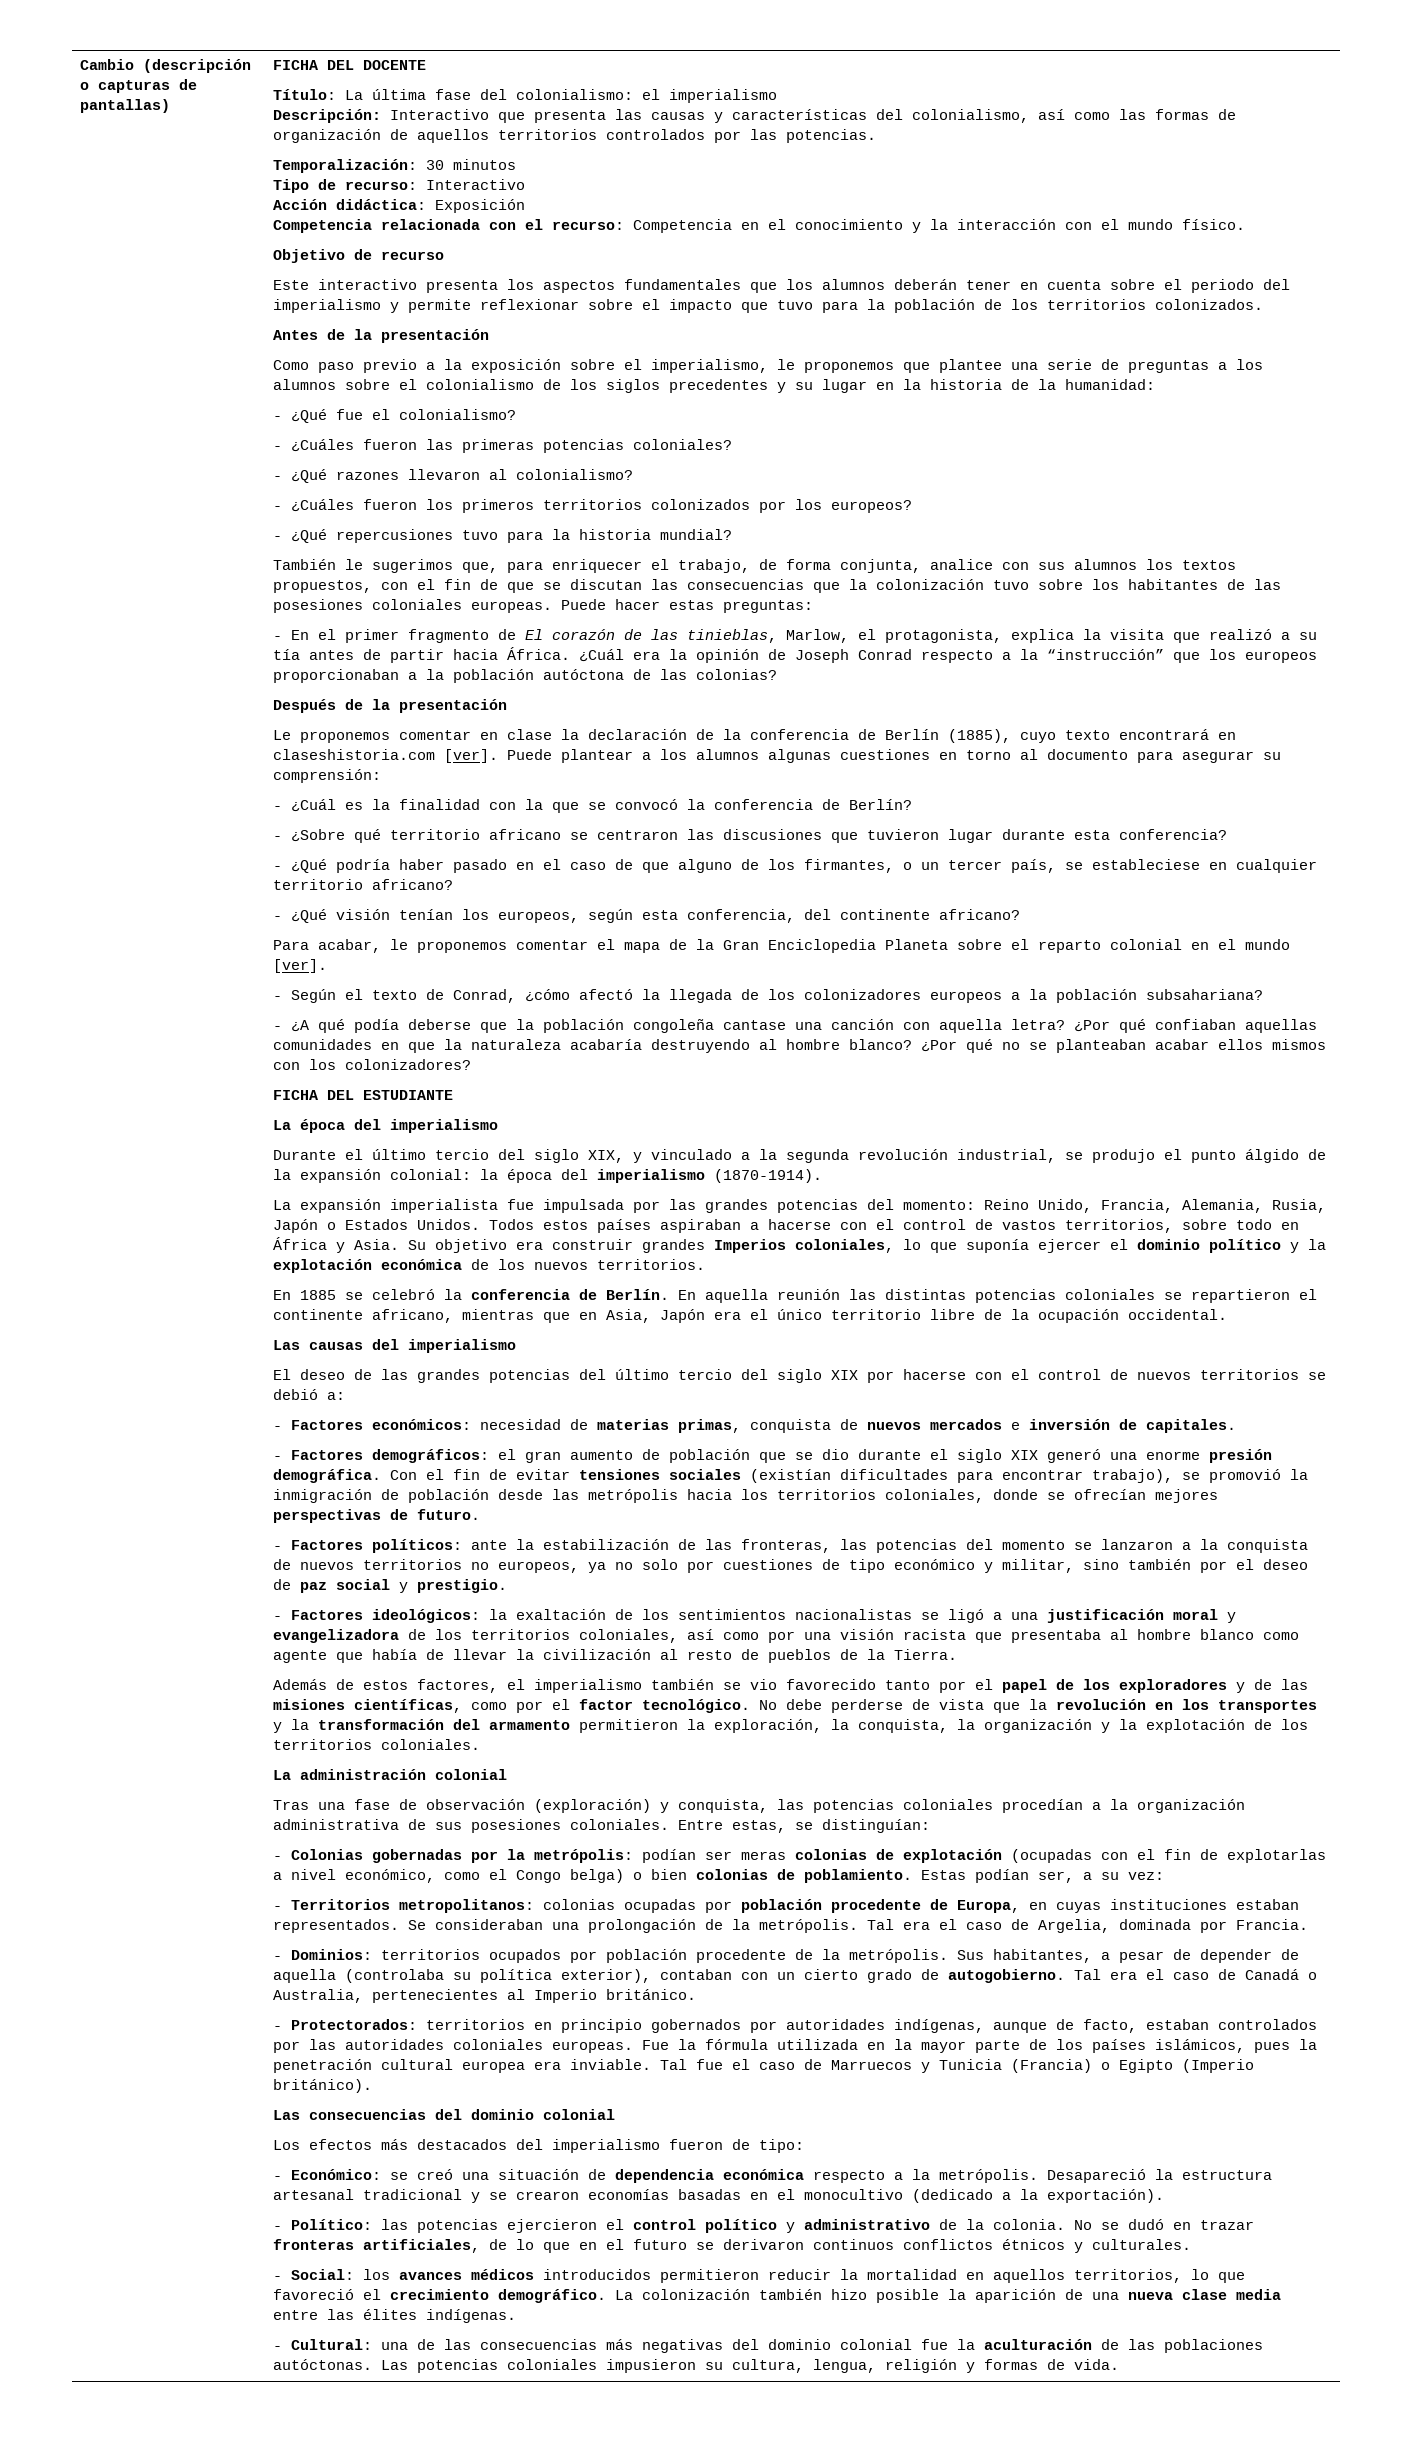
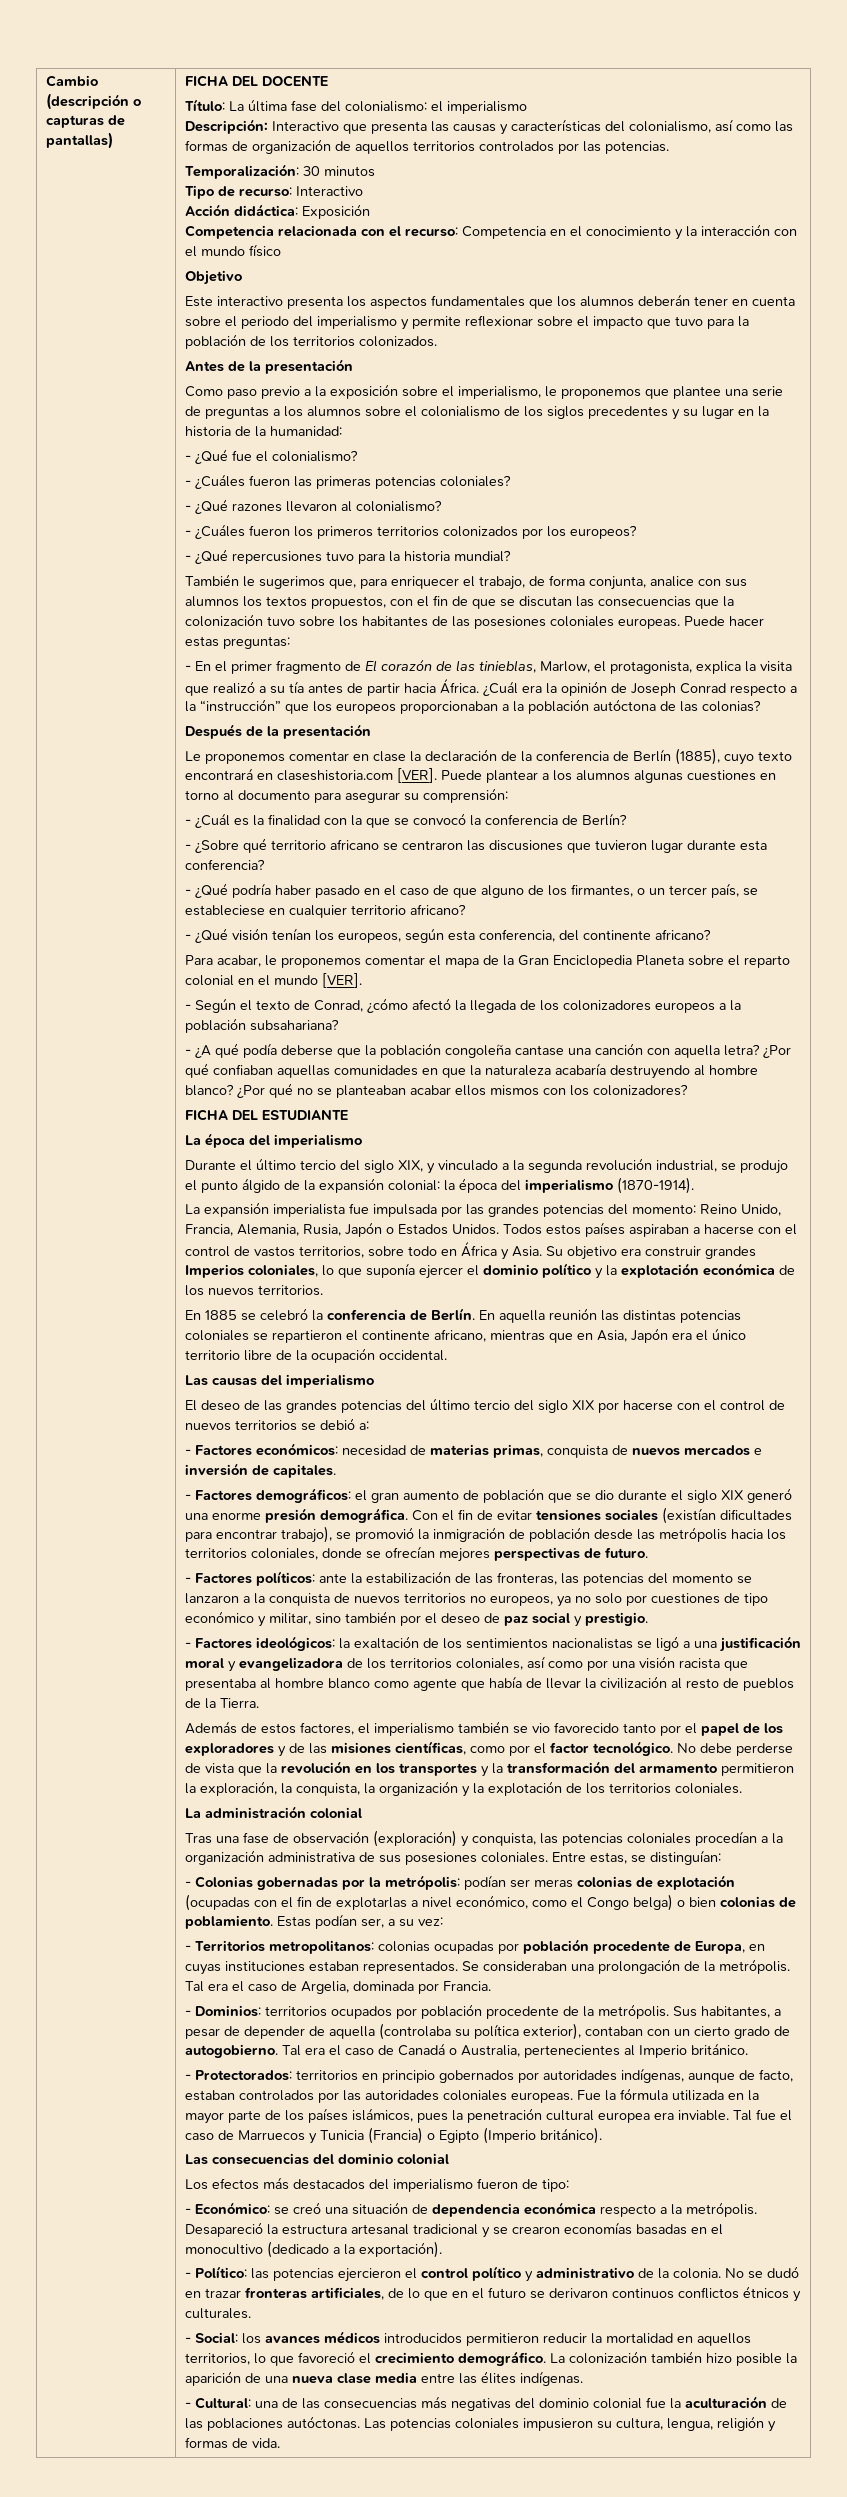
- Competencia relacionada con el recurso: Competencia en el conocimiento y la interacción con el mundo físico.
+ Competencia relacionada con el recurso: Competencia en el conocimiento y la interacción con el mundo físico
- Objetivo de recurso
+ Objetivo
- Le proponemos comentar en clase la declaración de la conferencia de Berlín (1885), cuyo texto encontrará en claseshistoria.com [ver].
+ Le proponemos comentar en clase la declaración de la conferencia de Berlín (1885), cuyo texto encontrará en claseshistoria.com [VER].
- Para acabar, le proponemos comentar el mapa de la Gran Enciclopedia Planeta sobre el reparto colonial en el mundo [ver].
+ Para acabar, le proponemos comentar el mapa de la Gran Enciclopedia Planeta sobre el reparto colonial en el mundo [VER].

